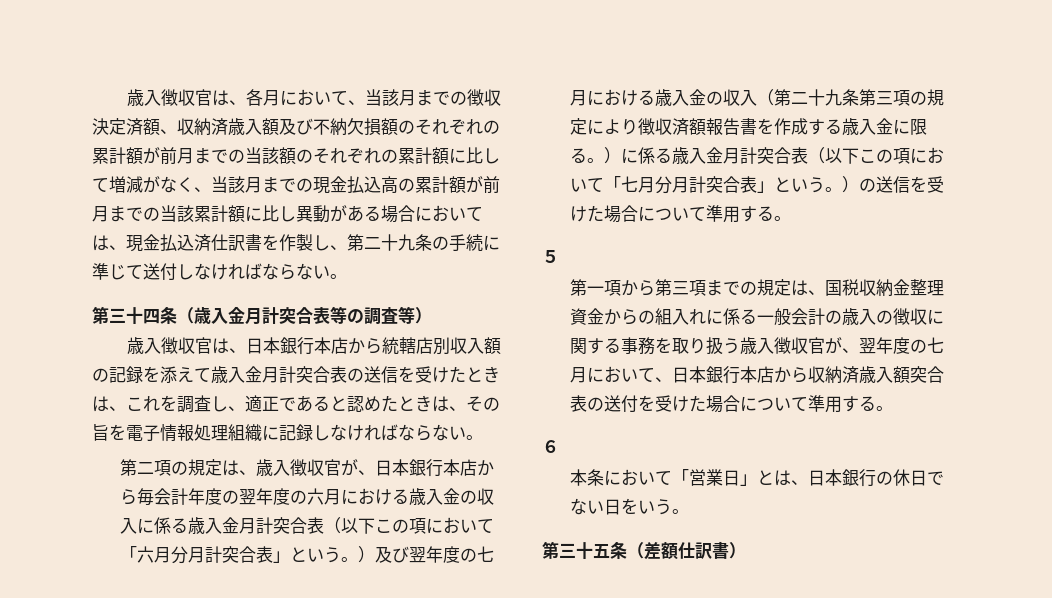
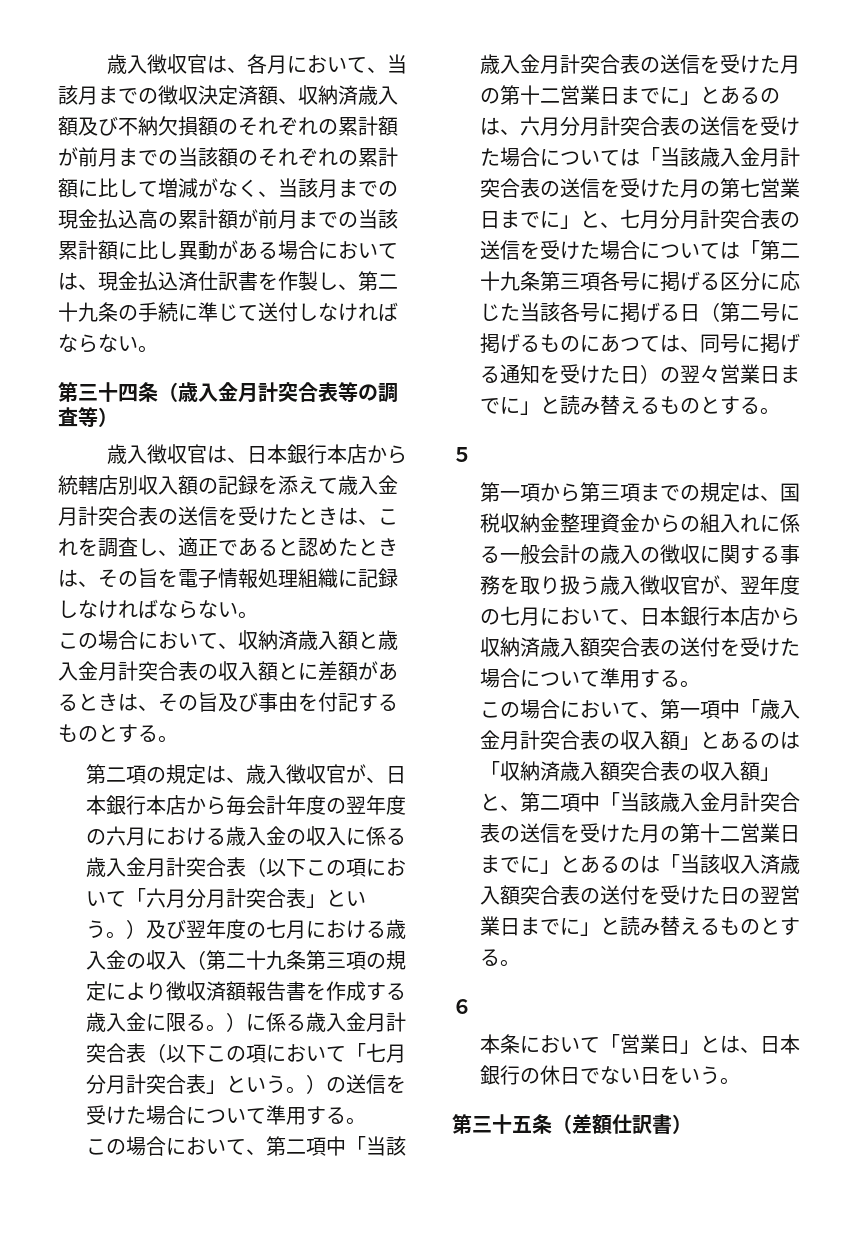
+ この場合において、収納済歳入額と歳入金月計突合表の収入額とに差額があるときは、その旨及び事由を付記するものとする。
+ この場合において、第二項中「当該歳入金月計突合表の送信を受けた月の第十二営業日までに」とあるのは、六月分月計突合表の送信を受けた場合については「当該歳入金月計突合表の送信を受けた月の第七営業日までに」と、七月分月計突合表の送信を受けた場合については「第二十九条第三項各号に掲げる区分に応じた当該各号に掲げる日（第二号に掲げるものにあつては、同号に掲げる通知を受けた日）の翌々営業日までに」と読み替えるものとする。
+ この場合において、第一項中「歳入金月計突合表の収入額」とあるのは「収納済歳入額突合表の収入額」と、第二項中「当該歳入金月計突合表の送信を受けた月の第十二営業日までに」とあるのは「当該収入済歳入額突合表の送付を受けた日の翌営業日までに」と読み替えるものとする。

